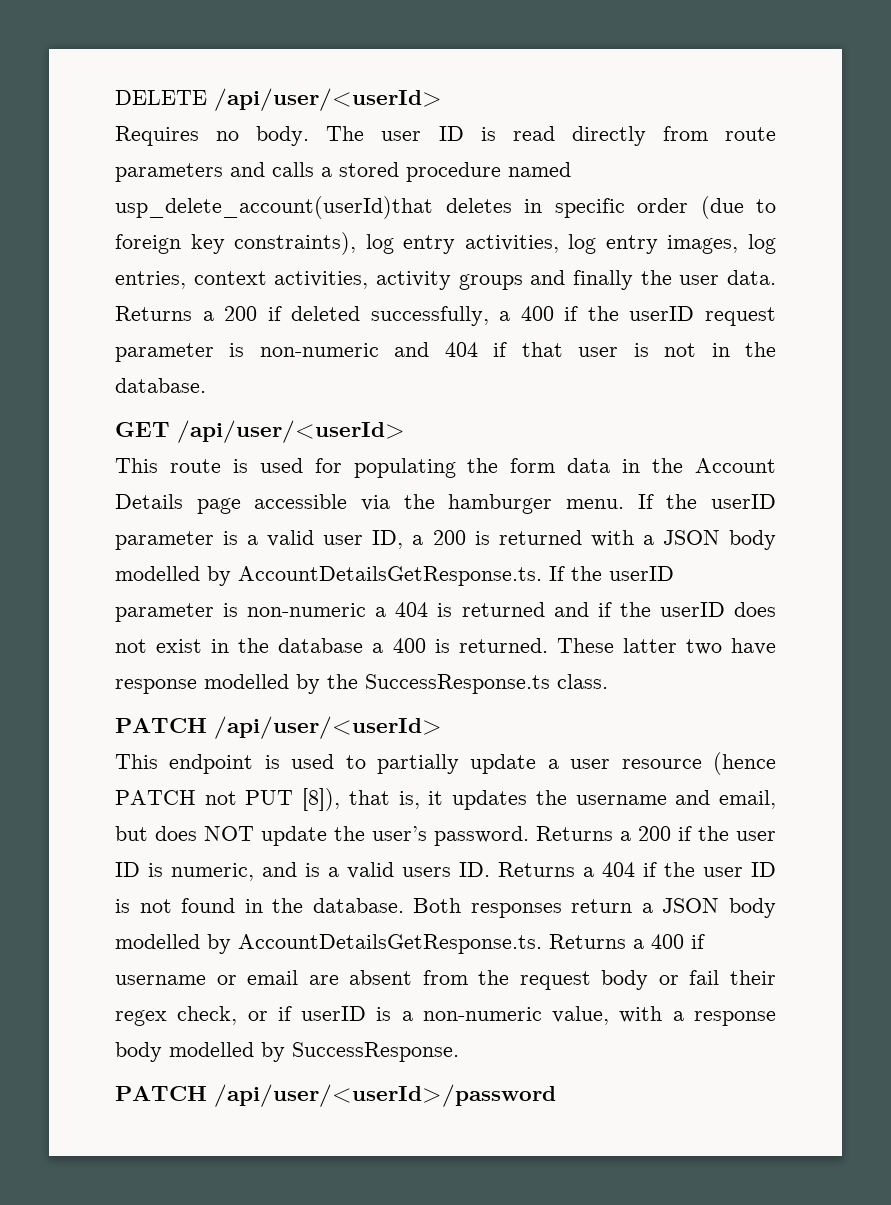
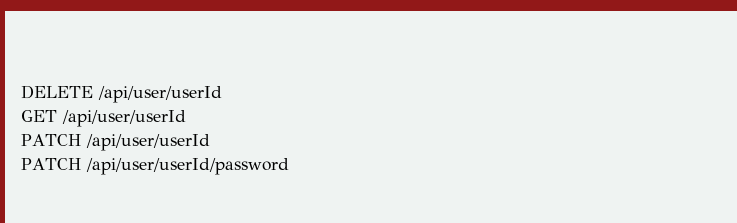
- DELETE /api/user/<userId>
- Requires no body. The user ID is read directly from route parameters and calls a stored procedure named usp_delete_account(userId)that deletes in specific order (due to foreign key constraints), log entry activities, log entry images, log entries, context activities, activity groups and finally the user data. Returns a 200 if deleted successfully, a 400 if the userID request parameter is non-numeric and 404 if that user is not in the database.
- GET /api/user/<userId>
- This route is used for populating the form data in the Account Details page accessible via the hamburger menu. If the userID parameter is a valid user ID, a 200 is returned with a JSON body modelled by AccountDetailsGetResponse.ts. If the userID parameter is non-numeric a 404 is returned and if the userID does not exist in the database a 400 is returned. These latter two have response modelled by the SuccessResponse.ts class.
- PATCH /api/user/<userId>
- This endpoint is used to partially update a user resource (hence PATCH not PUT [8]), that is, it updates the username and email, but does NOT update the user’s password. Returns a 200 if the user ID is numeric, and is a valid users ID. Returns a 404 if the user ID is not found in the database. Both responses return a JSON body modelled by AccountDetailsGetResponse.ts. Returns a 400 if username or email are absent from the request body or fail their regex check, or if userID is a non-numeric value, with a response body modelled by SuccessResponse.
- PATCH /api/user/<userId>/password
+ DELETE /api/user/userId
+ GET /api/user/userId
+ PATCH /api/user/userId
+ PATCH /api/user/userId/password

